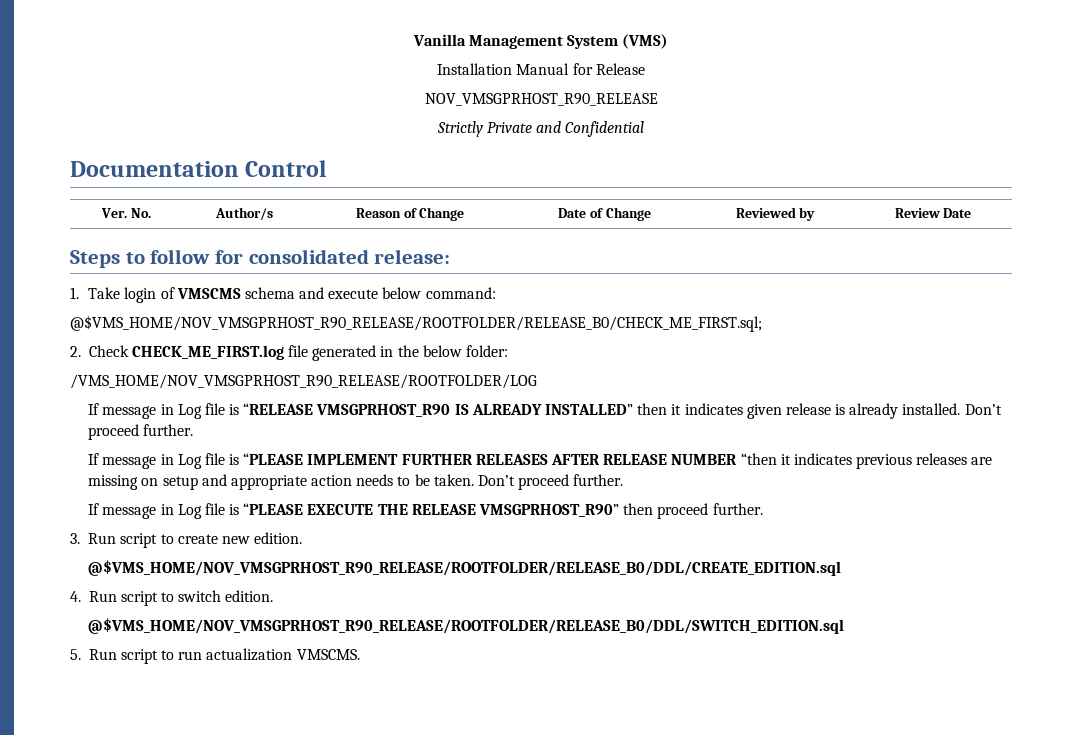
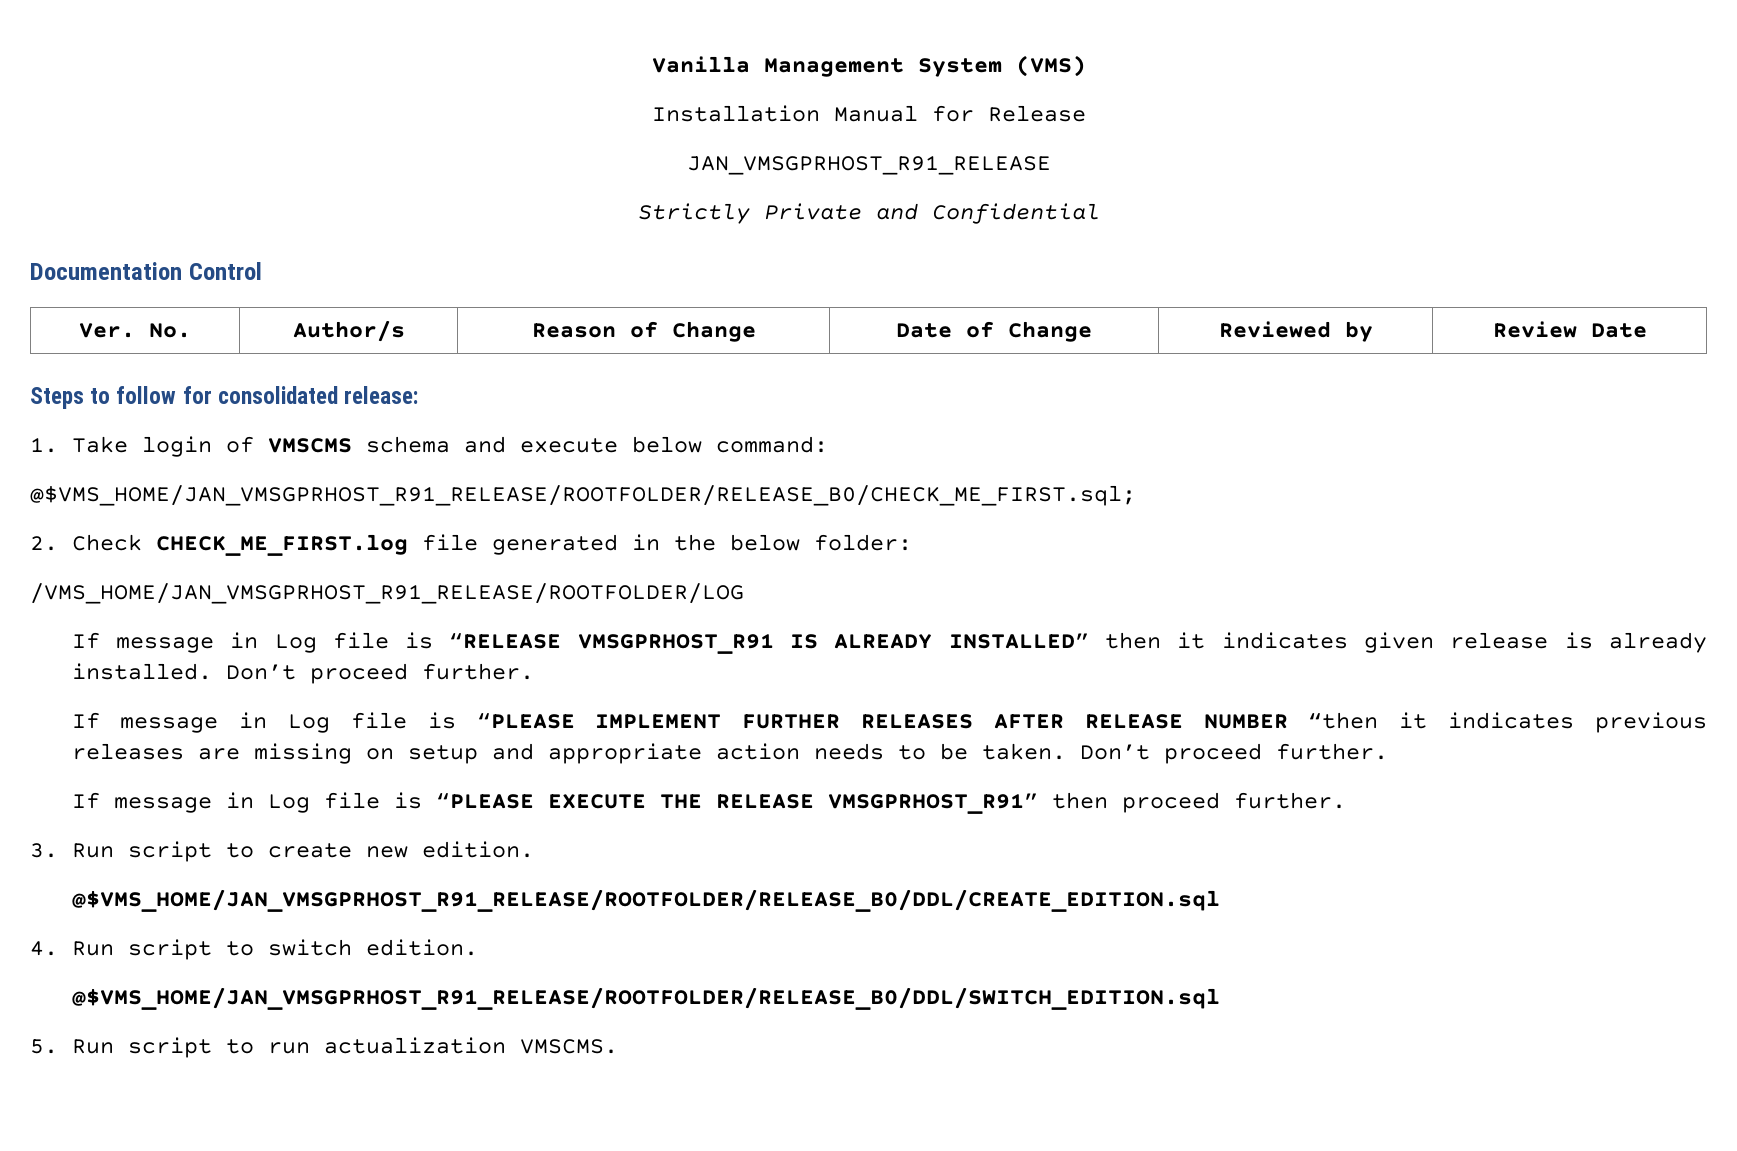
- NOV_VMSGPRHOST_R90_RELEASE
+ JAN_VMSGPRHOST_R91_RELEASE
- @$VMS_HOME/NOV_VMSGPRHOST_R90_RELEASE/ROOTFOLDER/RELEASE_B0/CHECK_ME_FIRST.sql;
+ @$VMS_HOME/JAN_VMSGPRHOST_R91_RELEASE/ROOTFOLDER/RELEASE_B0/CHECK_ME_FIRST.sql;
- /VMS_HOME/NOV_VMSGPRHOST_R90_RELEASE/ROOTFOLDER/LOG
+ /VMS_HOME/JAN_VMSGPRHOST_R91_RELEASE/ROOTFOLDER/LOG
- If message in Log file is “RELEASE VMSGPRHOST_R90 IS ALREADY INSTALLED” then it indicates given release is already installed.
+ If message in Log file is “RELEASE VMSGPRHOST_R91 IS ALREADY INSTALLED” then it indicates given release is already installed.
- If message in Log file is “PLEASE EXECUTE THE RELEASE VMSGPRHOST_R90” then proceed further.
+ If message in Log file is “PLEASE EXECUTE THE RELEASE VMSGPRHOST_R91” then proceed further.
- @$VMS_HOME/NOV_VMSGPRHOST_R90_RELEASE/ROOTFOLDER/RELEASE_B0/DDL/CREATE_EDITION.sql
+ @$VMS_HOME/JAN_VMSGPRHOST_R91_RELEASE/ROOTFOLDER/RELEASE_B0/DDL/CREATE_EDITION.sql
- @$VMS_HOME/NOV_VMSGPRHOST_R90_RELEASE/ROOTFOLDER/RELEASE_B0/DDL/SWITCH_EDITION.sql
+ @$VMS_HOME/JAN_VMSGPRHOST_R91_RELEASE/ROOTFOLDER/RELEASE_B0/DDL/SWITCH_EDITION.sql

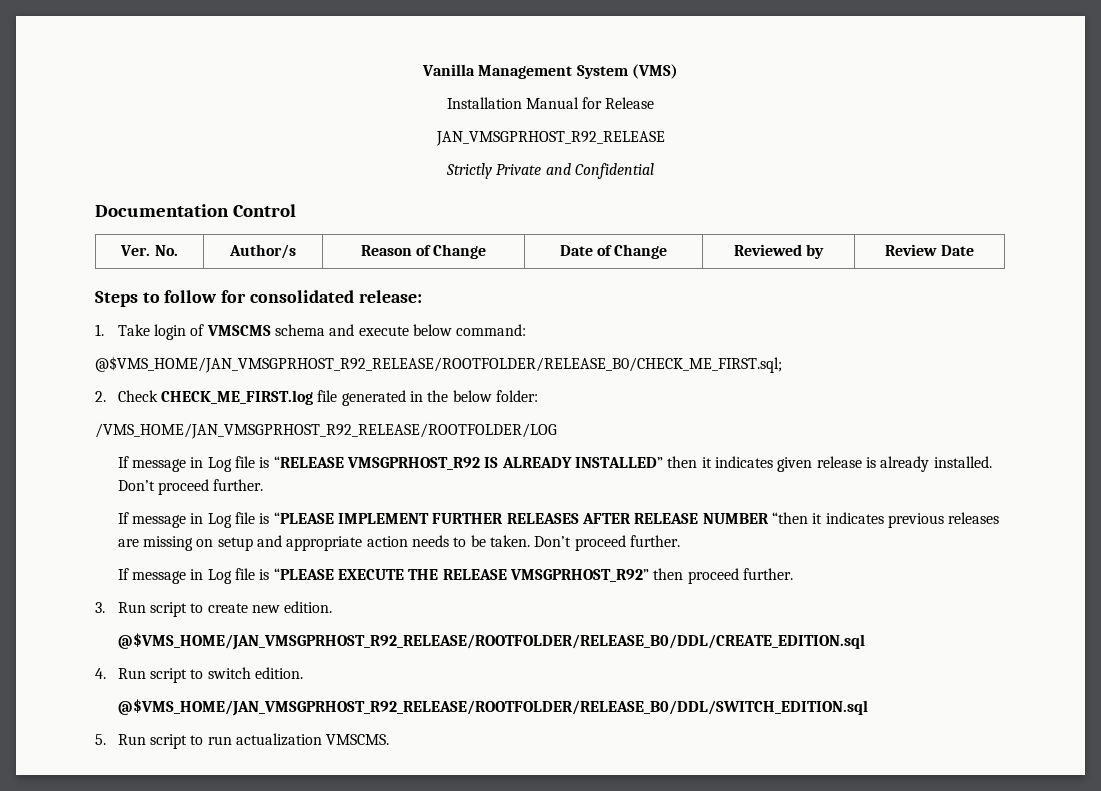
- JAN_VMSGPRHOST_R91_RELEASE
+ JAN_VMSGPRHOST_R92_RELEASE
- @$VMS_HOME/JAN_VMSGPRHOST_R91_RELEASE/ROOTFOLDER/RELEASE_B0/CHECK_ME_FIRST.sql;
+ @$VMS_HOME/JAN_VMSGPRHOST_R92_RELEASE/ROOTFOLDER/RELEASE_B0/CHECK_ME_FIRST.sql;
- /VMS_HOME/JAN_VMSGPRHOST_R91_RELEASE/ROOTFOLDER/LOG
+ /VMS_HOME/JAN_VMSGPRHOST_R92_RELEASE/ROOTFOLDER/LOG
- If message in Log file is “RELEASE VMSGPRHOST_R91 IS ALREADY INSTALLED” then it indicates given release is already installed.
+ If message in Log file is “RELEASE VMSGPRHOST_R92 IS ALREADY INSTALLED” then it indicates given release is already installed.
- If message in Log file is “PLEASE EXECUTE THE RELEASE VMSGPRHOST_R91” then proceed further.
+ If message in Log file is “PLEASE EXECUTE THE RELEASE VMSGPRHOST_R92” then proceed further.
- @$VMS_HOME/JAN_VMSGPRHOST_R91_RELEASE/ROOTFOLDER/RELEASE_B0/DDL/CREATE_EDITION.sql
+ @$VMS_HOME/JAN_VMSGPRHOST_R92_RELEASE/ROOTFOLDER/RELEASE_B0/DDL/CREATE_EDITION.sql
- @$VMS_HOME/JAN_VMSGPRHOST_R91_RELEASE/ROOTFOLDER/RELEASE_B0/DDL/SWITCH_EDITION.sql
+ @$VMS_HOME/JAN_VMSGPRHOST_R92_RELEASE/ROOTFOLDER/RELEASE_B0/DDL/SWITCH_EDITION.sql

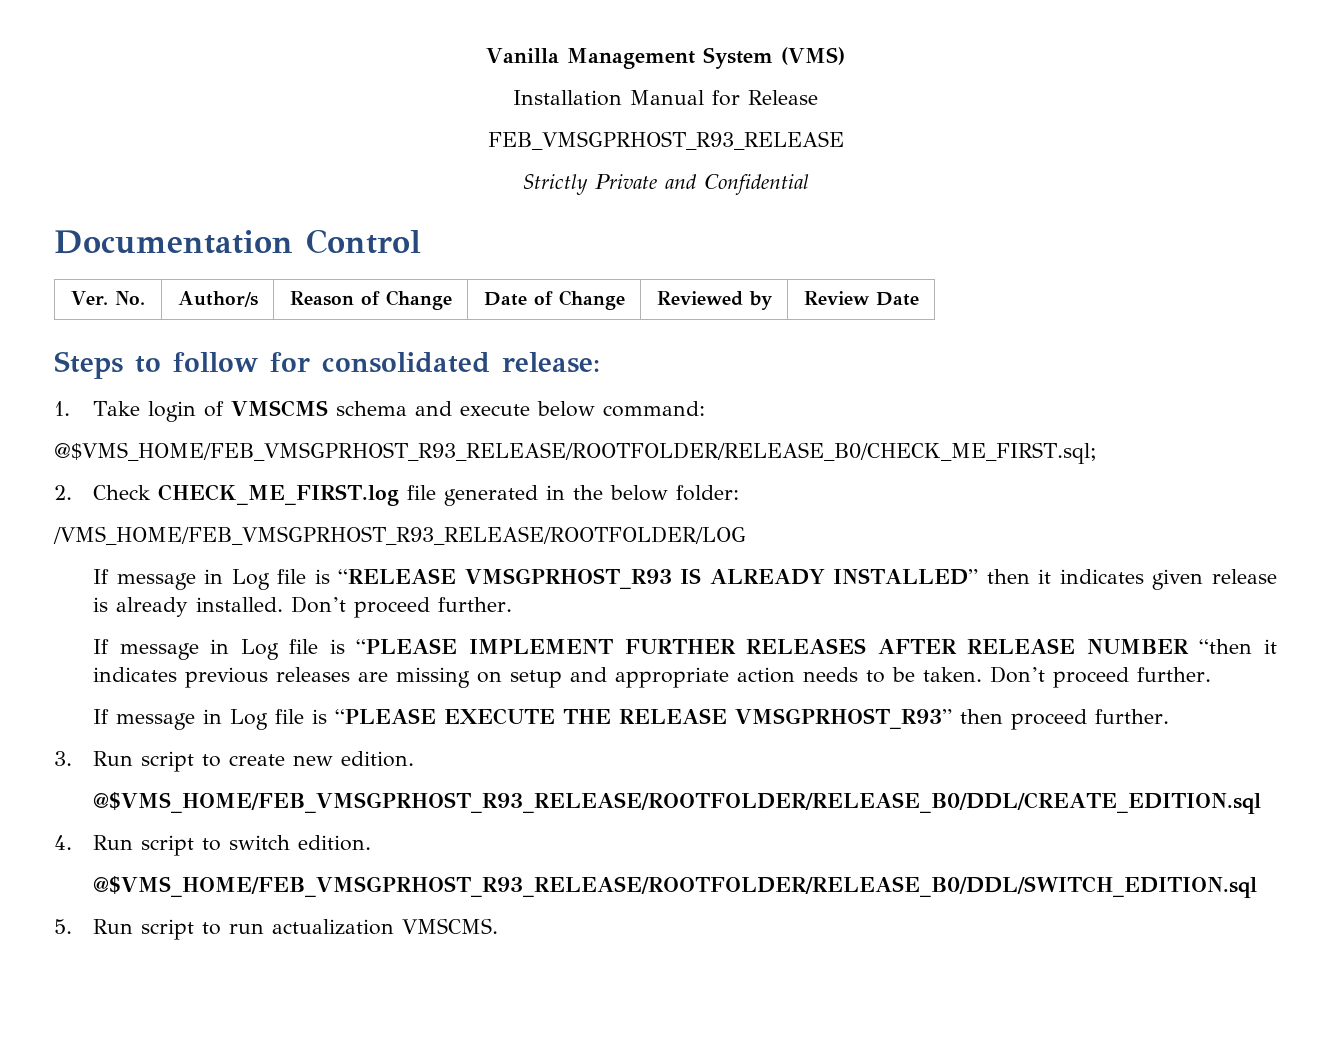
- JAN_VMSGPRHOST_R92_RELEASE
+ FEB_VMSGPRHOST_R93_RELEASE
- @$VMS_HOME/JAN_VMSGPRHOST_R92_RELEASE/ROOTFOLDER/RELEASE_B0/CHECK_ME_FIRST.sql;
+ @$VMS_HOME/FEB_VMSGPRHOST_R93_RELEASE/ROOTFOLDER/RELEASE_B0/CHECK_ME_FIRST.sql;
- /VMS_HOME/JAN_VMSGPRHOST_R92_RELEASE/ROOTFOLDER/LOG
+ /VMS_HOME/FEB_VMSGPRHOST_R93_RELEASE/ROOTFOLDER/LOG
- If message in Log file is “RELEASE VMSGPRHOST_R92 IS ALREADY INSTALLED” then it indicates given release is already installed.
+ If message in Log file is “RELEASE VMSGPRHOST_R93 IS ALREADY INSTALLED” then it indicates given release is already installed.
- If message in Log file is “PLEASE EXECUTE THE RELEASE VMSGPRHOST_R92” then proceed further.
+ If message in Log file is “PLEASE EXECUTE THE RELEASE VMSGPRHOST_R93” then proceed further.
- @$VMS_HOME/JAN_VMSGPRHOST_R92_RELEASE/ROOTFOLDER/RELEASE_B0/DDL/CREATE_EDITION.sql
+ @$VMS_HOME/FEB_VMSGPRHOST_R93_RELEASE/ROOTFOLDER/RELEASE_B0/DDL/CREATE_EDITION.sql
- @$VMS_HOME/JAN_VMSGPRHOST_R92_RELEASE/ROOTFOLDER/RELEASE_B0/DDL/SWITCH_EDITION.sql
+ @$VMS_HOME/FEB_VMSGPRHOST_R93_RELEASE/ROOTFOLDER/RELEASE_B0/DDL/SWITCH_EDITION.sql

